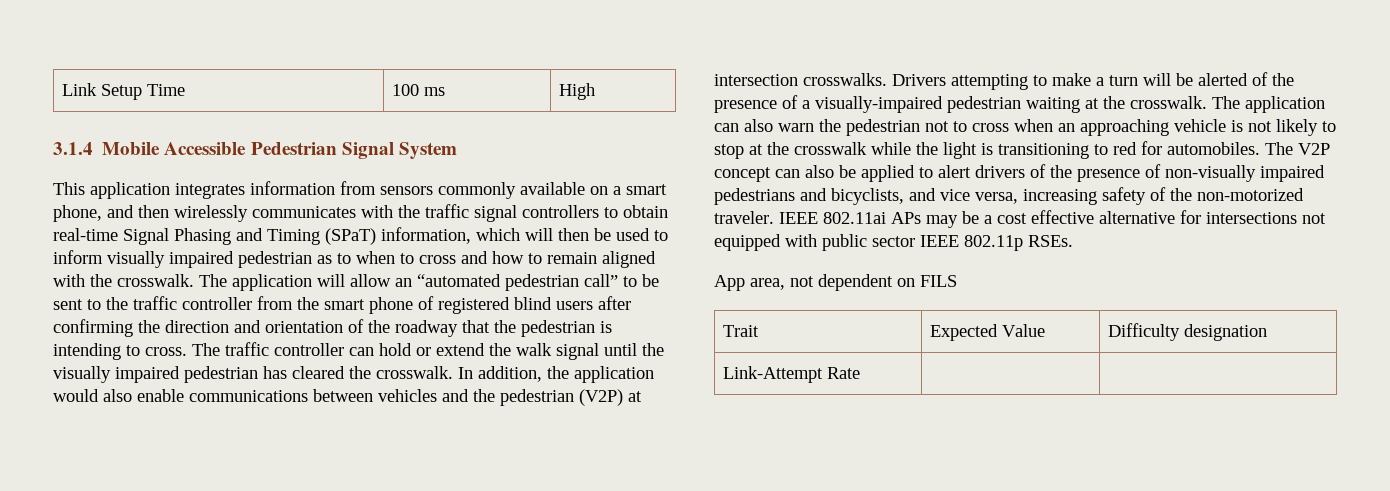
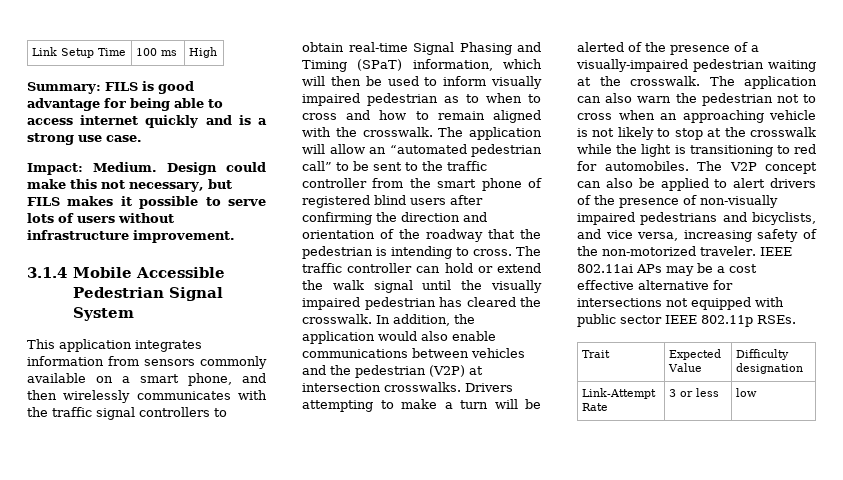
+ Summary: FILS is good advantage for being able to access internet quickly and is a strong use case.
+ Impact: Medium. Design could make this not necessary, but FILS makes it possible to serve lots of users without infrastructure improvement.
- App area, not dependent on FILS
- Link-Attempt Rate | |
+ Link-Attempt Rate | 3 or less | low

